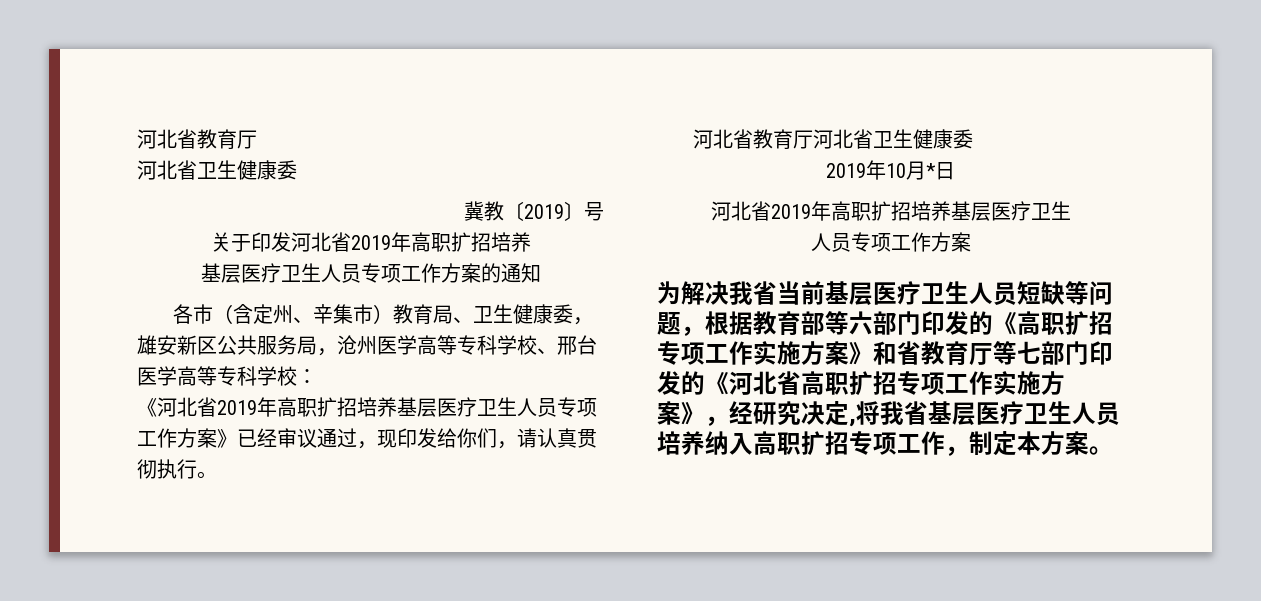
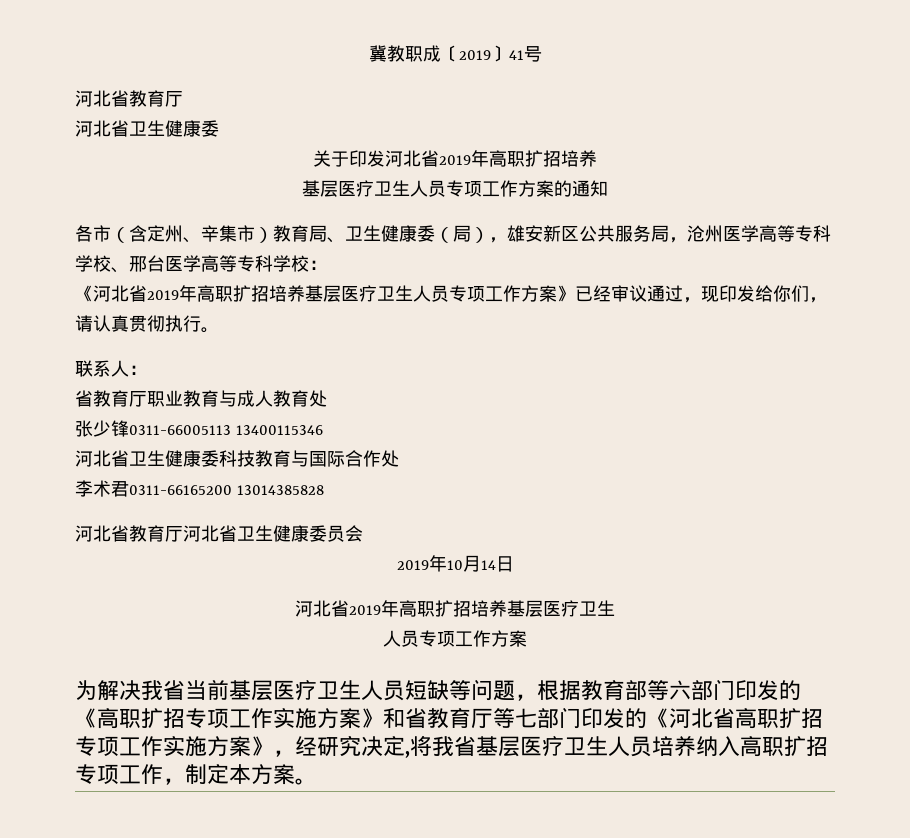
+ 冀教职成〔2019〕41号
- 冀教〔2019〕号
- 各市（含定州、辛集市）教育局、卫生健康委，雄安新区公共服务局，沧州医学高等专科学校、邢台医学高等专科学校：
+ 各市（含定州、辛集市）教育局、卫生健康委（局），雄安新区公共服务局，沧州医学高等专科学校、邢台医学高等专科学校：
+ 联系人：
+ 省教育厅职业教育与成人教育处
+ 张少锋0311-66005113 13400115346
+ 河北省卫生健康委科技教育与国际合作处
+ 李术君0311-66165200 13014385828
- 河北省教育厅河北省卫生健康委
+ 河北省教育厅河北省卫生健康委员会
- 2019年10月*日
+ 2019年10月14日

